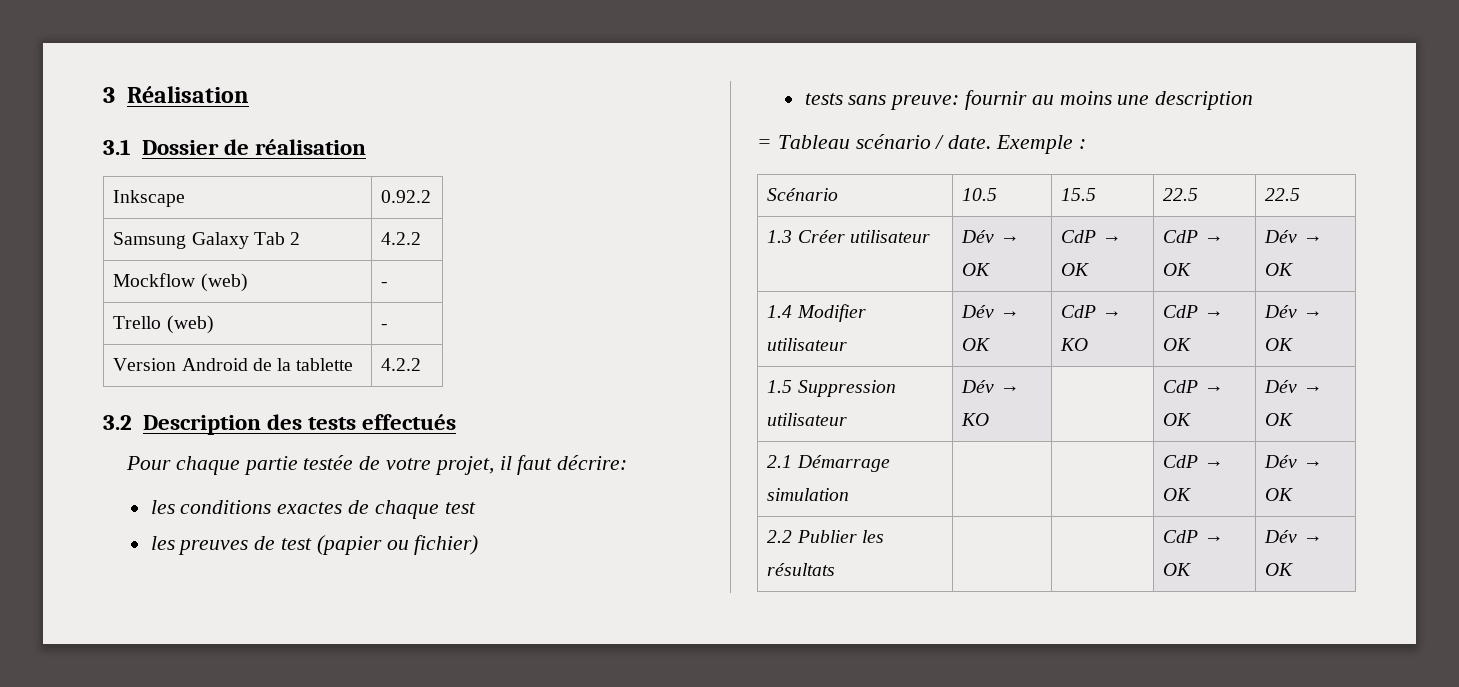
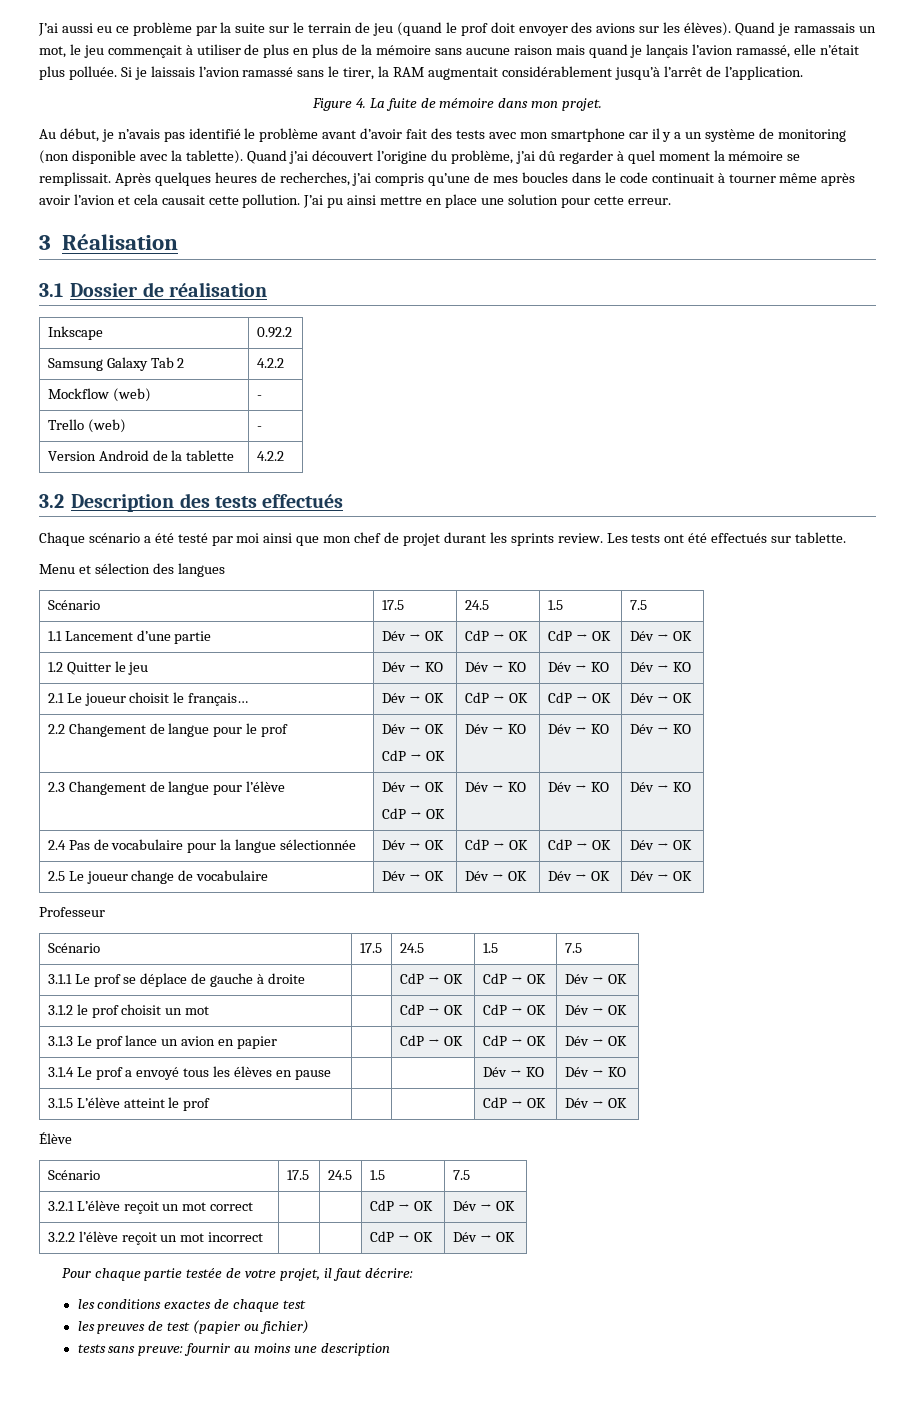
+ J’ai aussi eu ce problème par la suite sur le terrain de jeu (quand le prof doit envoyer des avions sur les élèves). Quand je ramassais un mot, le jeu commençait à utiliser de plus en plus de la mémoire sans aucune raison mais quand je lançais l’avion ramassé, elle n’était plus polluée. Si je laissais l’avion ramassé sans le tirer, la RAM augmentait considérablement jusqu’à l’arrêt de l’application.
+ Figure 4. La fuite de mémoire dans mon projet.
+ Au début, je n’avais pas identifié le problème avant d’avoir fait des tests avec mon smartphone car il y a un système de monitoring (non disponible avec la tablette). Quand j’ai découvert l’origine du problème, j’ai dû regarder à quel moment la mémoire se remplissait. Après quelques heures de recherches, j’ai compris qu’une de mes boucles dans le code continuait à tourner même après avoir l’avion et cela causait cette pollution. J’ai pu ainsi mettre en place une solution pour cette erreur.
+ Chaque scénario a été testé par moi ainsi que mon chef de projet durant les sprints review. Les tests ont été effectués sur tablette.
+ Menu et sélection des langues
+ Scénario | 17.5 | 24.5 | 1.5 | 7.5
+ 1.1 Lancement d’une partie | Dév → OK | CdP → OK | CdP → OK | Dév → OK
+ 1.2 Quitter le jeu | Dév → KO | Dév → KO | Dév → KO | Dév → KO
+ 2.1 Le joueur choisit le français… | Dév → OK | CdP → OK | CdP → OK | Dév → OK
+ 2.2 Changement de langue pour le prof | Dév → OK
+ CdP → OK | Dév → KO | Dév → KO | Dév → KO
+ 2.3 Changement de langue pour l’élève | Dév → OK
+ CdP → OK | Dév → KO | Dév → KO | Dév → KO
+ 2.4 Pas de vocabulaire pour la langue sélectionnée | Dév → OK | CdP → OK | CdP → OK | Dév → OK
+ 2.5 Le joueur change de vocabulaire | Dév → OK | Dév → OK | Dév → OK | Dév → OK
+ Professeur
+ Scénario | 17.5 | 24.5 | 1.5 | 7.5
+ 3.1.1 Le prof se déplace de gauche à droite | | CdP → OK | CdP → OK | Dév → OK
+ 3.1.2 le prof choisit un mot | | CdP → OK | CdP → OK | Dév → OK
+ 3.1.3 Le prof lance un avion en papier | | CdP → OK | CdP → OK | Dév → OK
+ 3.1.4 Le prof a envoyé tous les élèves en pause | | | Dév → KO | Dév → KO
+ 3.1.5 L’élève atteint le prof | | | CdP → OK | Dév → OK
+ Élève
+ Scénario | 17.5 | 24.5 | 1.5 | 7.5
+ 3.2.1 L’élève reçoit un mot correct | | | CdP → OK | Dév → OK
+ 3.2.2 l’élève reçoit un mot incorrect | | | CdP → OK | Dév → OK
- = Tableau scénario / date. Exemple :
- Scénario | 10.5 | 15.5 | 22.5 | 22.5
- 1.3 Créer utilisateur | Dév → OK | CdP → OK | CdP → OK | Dév → OK
- 1.4 Modifier utilisateur | Dév → OK | CdP → KO | CdP → OK | Dév → OK
- 1.5 Suppression utilisateur | Dév → KO | | CdP → OK | Dév → OK
- 2.1 Démarrage simulation | | | CdP → OK | Dév → OK
- 2.2 Publier les résultats | | | CdP → OK | Dév → OK

